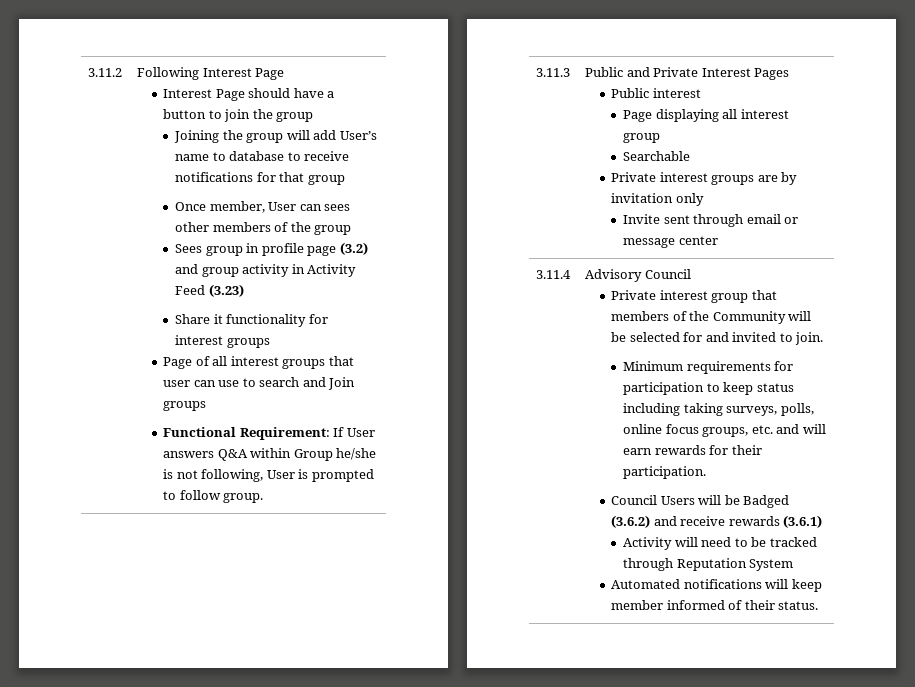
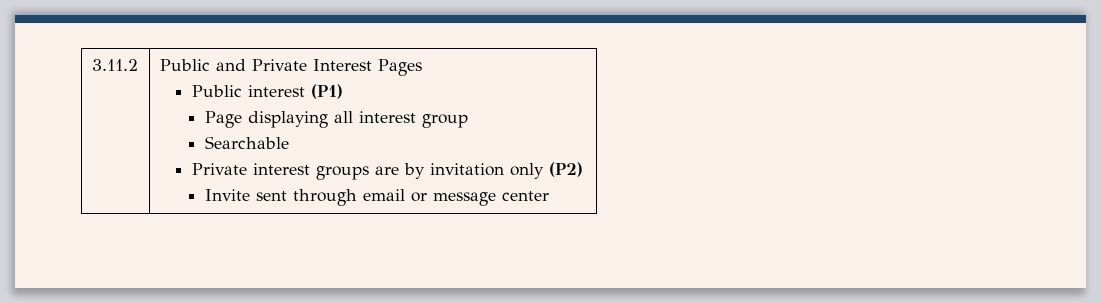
- Following Interest Page
- Interest Page should have a button to join the group
- Joining the group will add User’s name to database to receive notifications for that group
- Once member, User can sees other members of the group
- Sees group in profile page (3.2) and group activity in Activity Feed (3.23)
- Share it functionality for interest groups
- Page of all interest groups that user can use to search and Join groups
- Functional Requirement: If User answers Q&A within Group he/she is not following, User is prompted to follow group.
- 3.11.3 | Public and Private Interest Pages
- Public interest
+ Public and Private Interest Pages
+ Public interest (P1)
  Page displaying all interest group
  Searchable
- Private interest groups are by invitation only
+ Private interest groups are by invitation only (P2)
- 3.11.4 | Advisory Council
- Private interest group that members of the Community will be selected for and invited to join.
- Minimum requirements for participation to keep status including taking surveys, polls, online focus groups, etc. and will earn rewards for their participation.
- Council Users will be Badged (3.6.2) and receive rewards (3.6.1)
- Activity will need to be tracked through Reputation System
- Automated notifications will keep member informed of their status.

